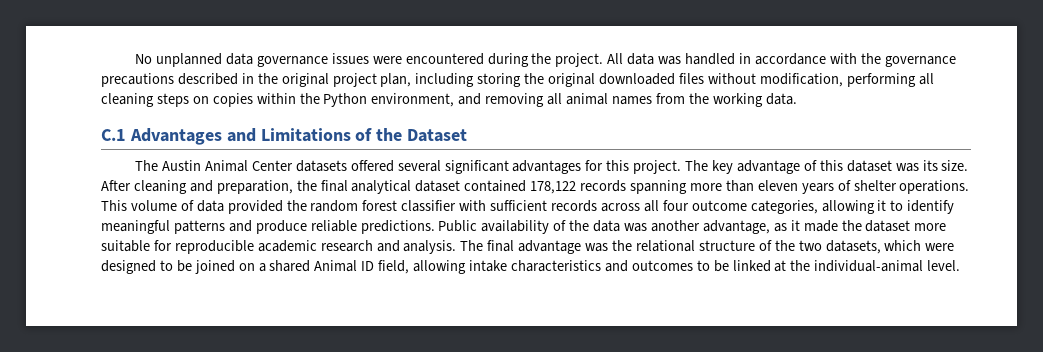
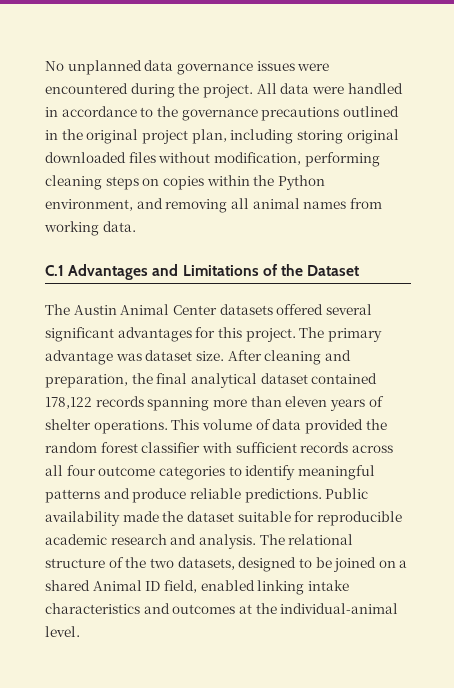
- All data was handled in accordance with the governance precautions described in the original project plan, including storing the original downloaded files without modification, performing all cleaning steps on copies within the Python environment, and removing all animal names from the working data.
+ All data were handled in accordance to the governance precautions outlined in the original project plan, including storing original downloaded files without modification, performing cleaning steps on copies within the Python environment, and removing all animal names from working data.
- The key advantage of this dataset was its size.
+ The primary advantage was dataset size.
- This volume of data provided the random forest classifier with sufficient records across all four outcome categories, allowing it to identify meaningful patterns and produce reliable predictions.
+ This volume of data provided the random forest classifier with sufficient records across all four outcome categories to identify meaningful patterns and produce reliable predictions.
- Public availability of the data was another advantage, as it made the dataset more suitable for reproducible academic research and analysis.
+ Public availability made the dataset suitable for reproducible academic research and analysis.
- The final advantage was the relational structure of the two datasets, which were designed to be joined on a shared Animal ID field, allowing intake characteristics and outcomes to be linked at the individual-animal level.
+ The relational structure of the two datasets, designed to be joined on a shared Animal ID field, enabled linking intake characteristics and outcomes at the individual-animal level.

